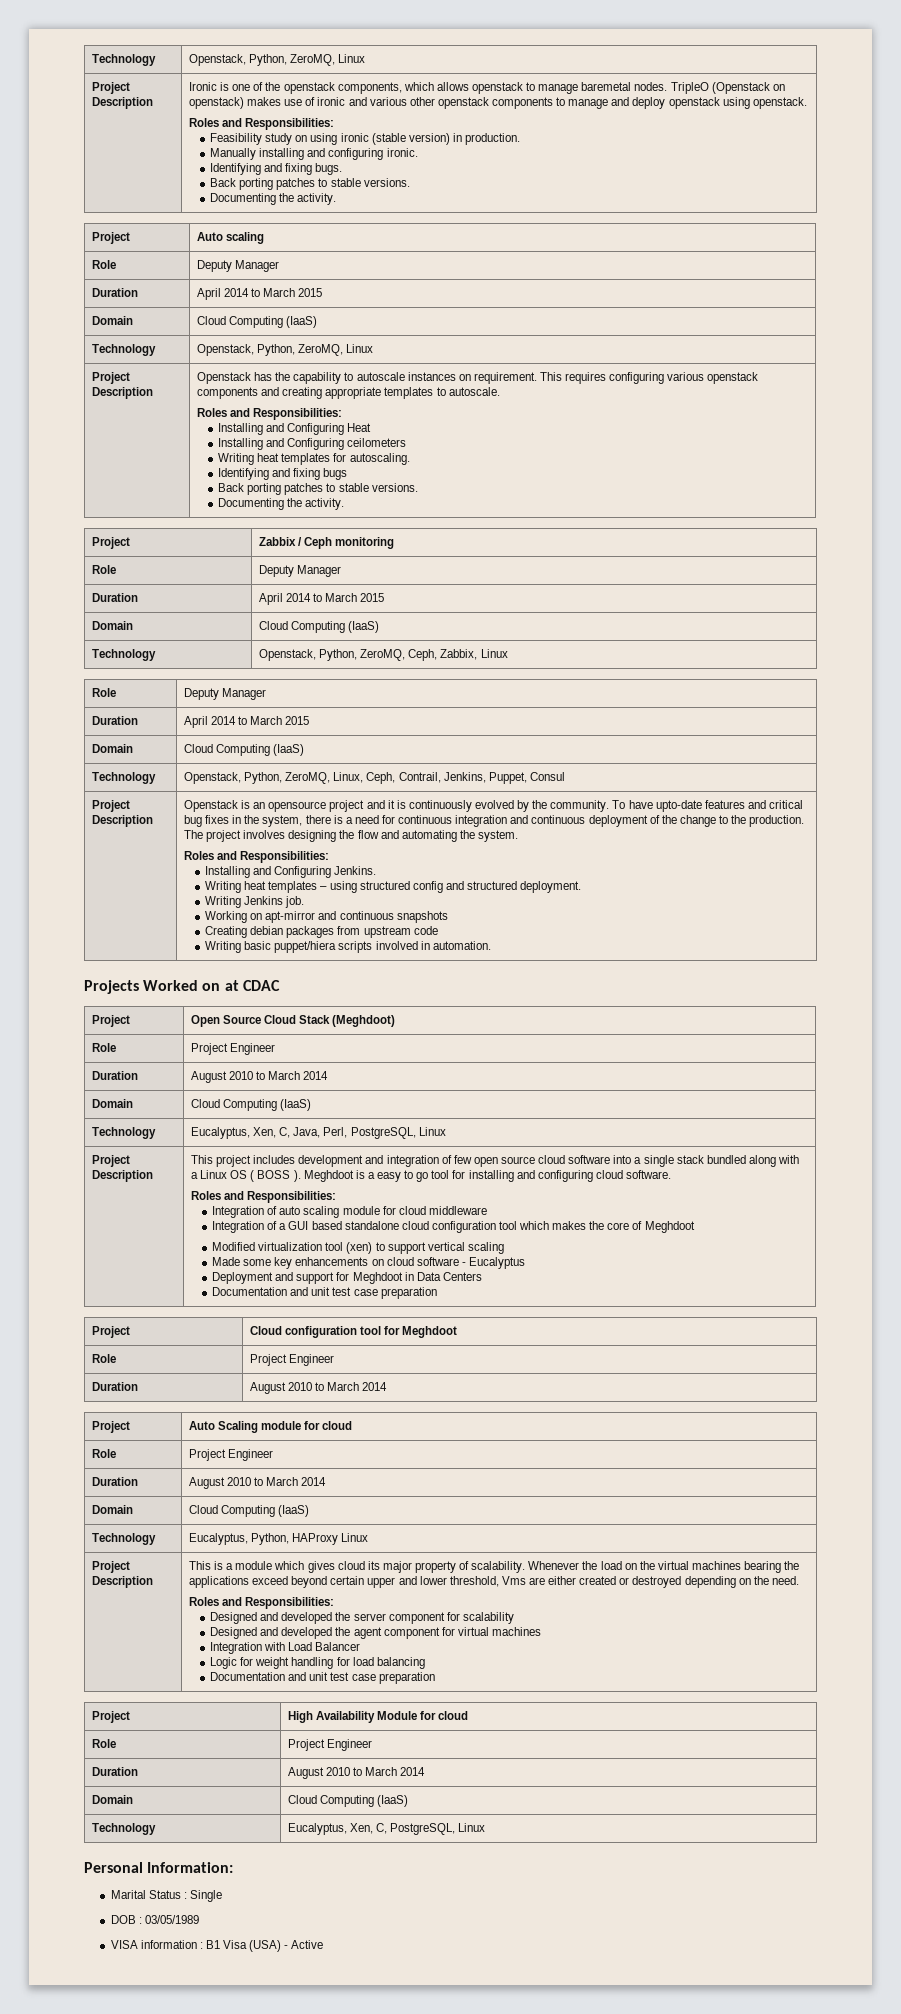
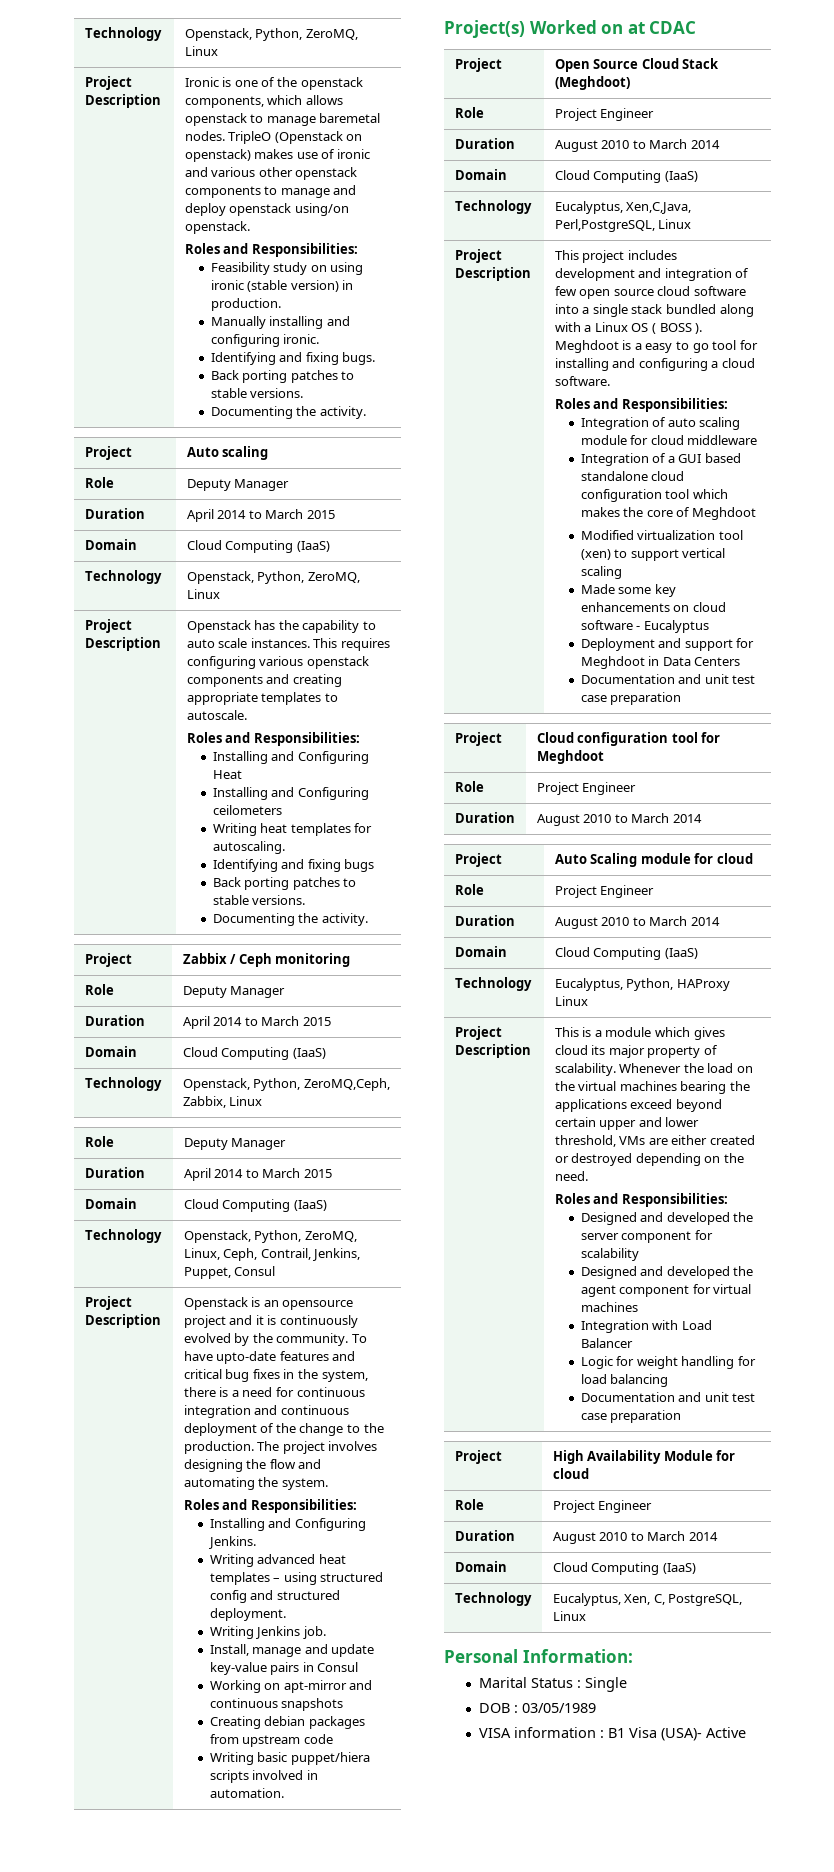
- TripleO (Openstack on openstack) makes use of ironic and various other openstack components to manage and deploy openstack using openstack.
+ TripleO (Openstack on openstack) makes use of ironic and various other openstack components to manage and deploy openstack using/on openstack.
- Openstack has the capability to autoscale instances on requirement.
+ Openstack has the capability to auto scale instances.
- Technology | Openstack, Python, ZeroMQ, Ceph, Zabbix, Linux
+ Technology | Openstack, Python, ZeroMQ,Ceph, Zabbix, Linux
- Writing heat templates – using structured config and structured deployment.
+ Writing advanced heat templates – using structured config and structured deployment.
+ Install, manage and update key-value pairs in Consul
- Projects Worked on at CDAC
+ Project(s) Worked on at CDAC
- Technology | Eucalyptus, Xen, C, Java, Perl, PostgreSQL, Linux
+ Technology | Eucalyptus, Xen,C,Java, Perl,PostgreSQL, Linux
- Meghdoot is a easy to go tool for installing and configuring cloud software.
+ Meghdoot is a easy to go tool for installing and configuring a cloud software.
- Whenever the load on the virtual machines bearing the applications exceed beyond certain upper and lower threshold, Vms are either created or destroyed depending on the need.
+ Whenever the load on the virtual machines bearing the applications exceed beyond certain upper and lower threshold, VMs are either created or destroyed depending on the need.
- VISA information : B1 Visa (USA) - Active
+ VISA information : B1 Visa (USA)- Active

